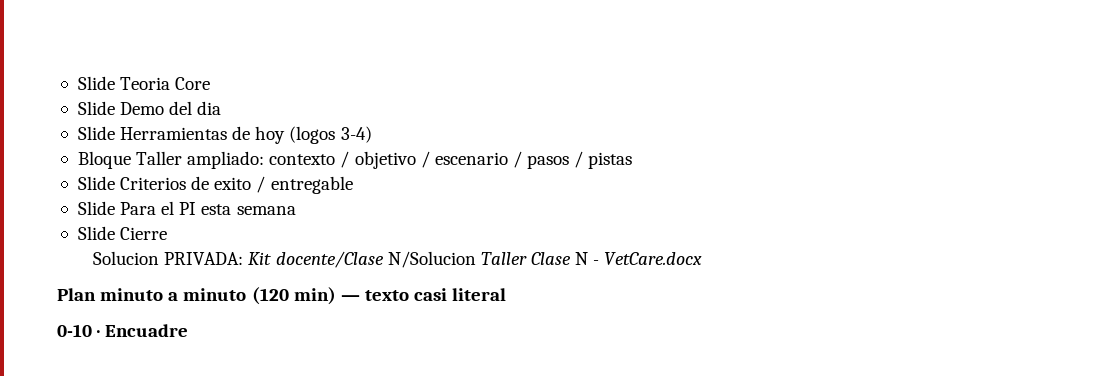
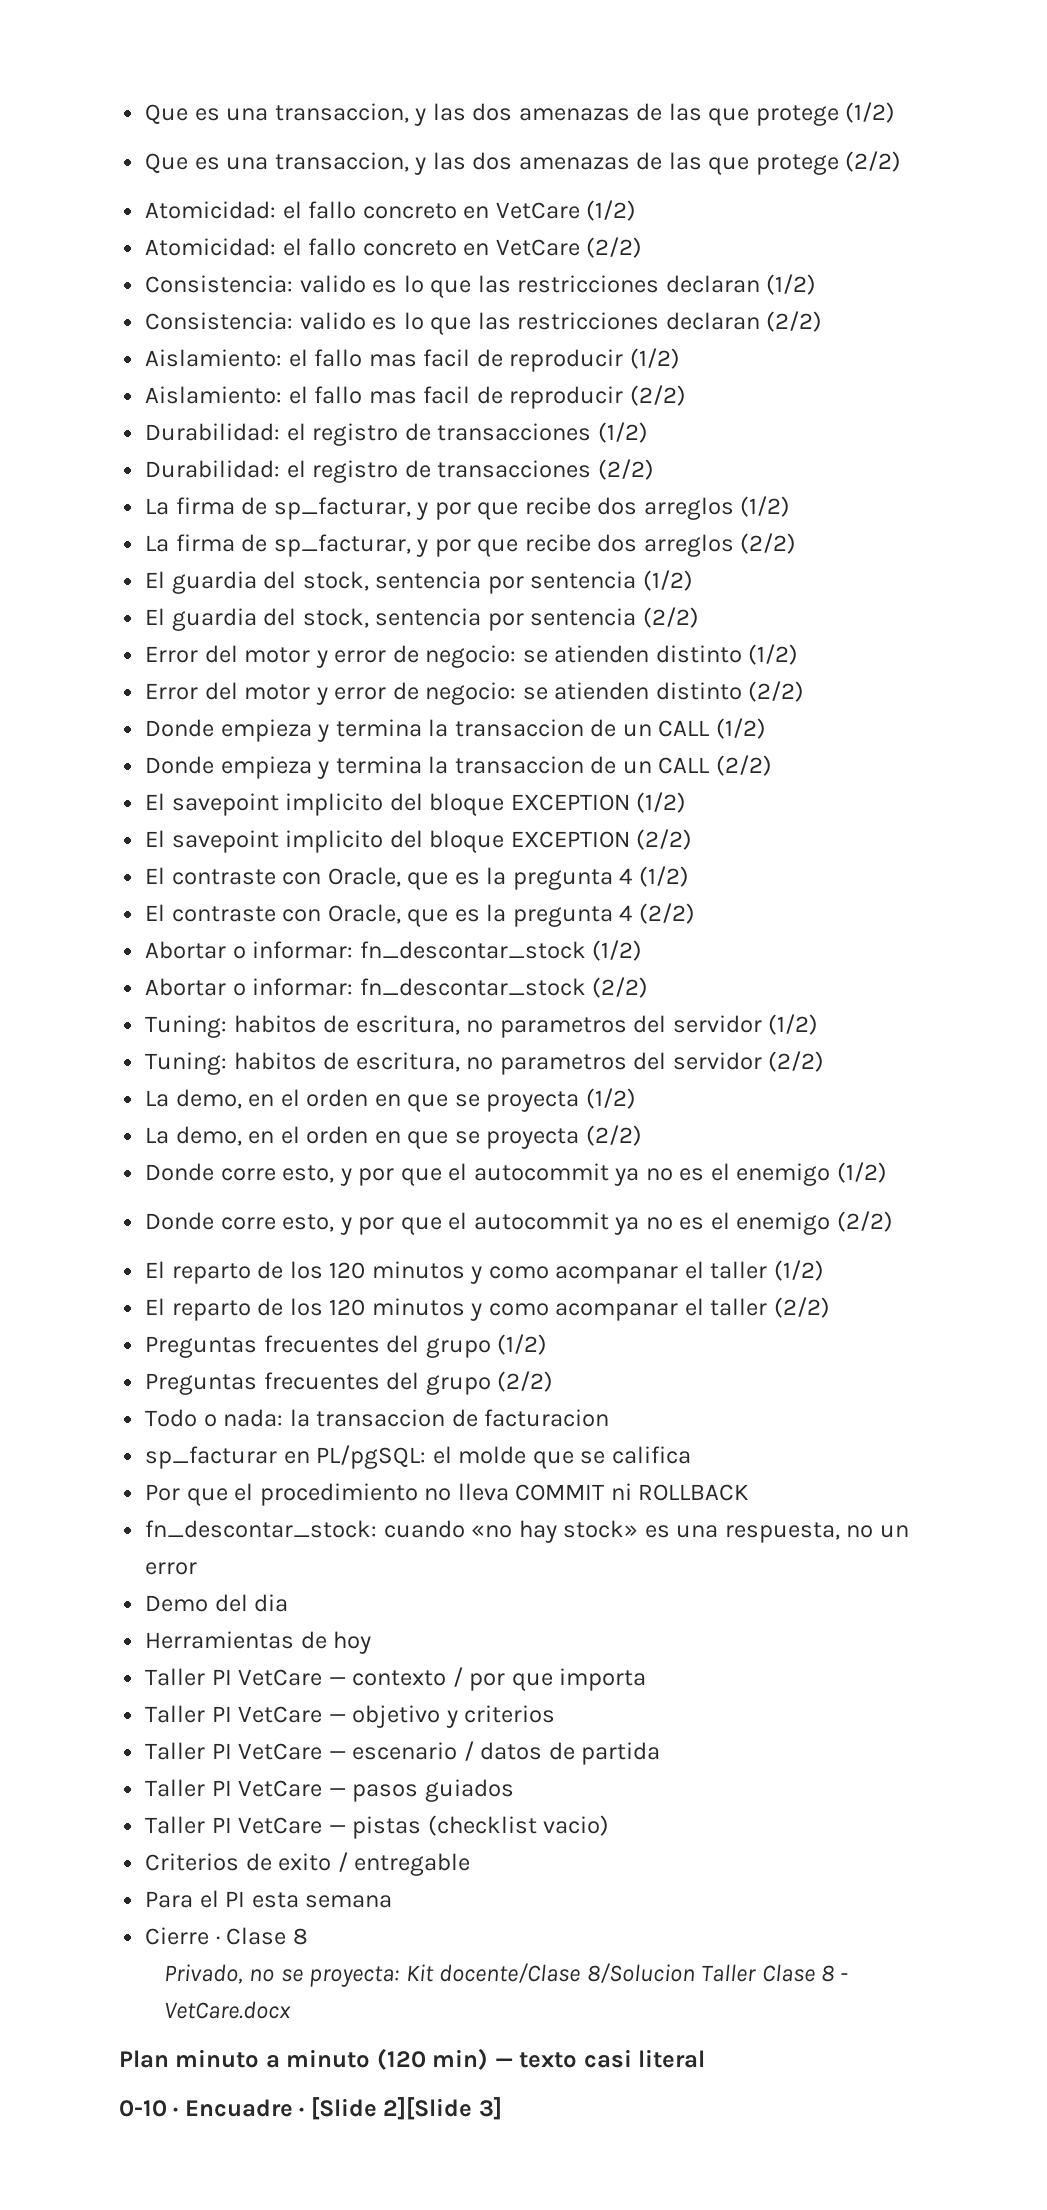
- Slide Teoria Core
- Slide Demo del dia
+ Que es una transaccion, y las dos amenazas de las que protege (1/2)
+ Que es una transaccion, y las dos amenazas de las que protege (2/2)
+ Atomicidad: el fallo concreto en VetCare (1/2)
+ Atomicidad: el fallo concreto en VetCare (2/2)
+ Consistencia: valido es lo que las restricciones declaran (1/2)
+ Consistencia: valido es lo que las restricciones declaran (2/2)
+ Aislamiento: el fallo mas facil de reproducir (1/2)
+ Aislamiento: el fallo mas facil de reproducir (2/2)
+ Durabilidad: el registro de transacciones (1/2)
+ Durabilidad: el registro de transacciones (2/2)
+ La firma de sp_facturar, y por que recibe dos arreglos (1/2)
+ La firma de sp_facturar, y por que recibe dos arreglos (2/2)
+ El guardia del stock, sentencia por sentencia (1/2)
+ El guardia del stock, sentencia por sentencia (2/2)
+ Error del motor y error de negocio: se atienden distinto (1/2)
+ Error del motor y error de negocio: se atienden distinto (2/2)
+ Donde empieza y termina la transaccion de un CALL (1/2)
+ Donde empieza y termina la transaccion de un CALL (2/2)
+ El savepoint implicito del bloque EXCEPTION (1/2)
+ El savepoint implicito del bloque EXCEPTION (2/2)
+ El contraste con Oracle, que es la pregunta 4 (1/2)
+ El contraste con Oracle, que es la pregunta 4 (2/2)
+ Abortar o informar: fn_descontar_stock (1/2)
+ Abortar o informar: fn_descontar_stock (2/2)
+ Tuning: habitos de escritura, no parametros del servidor (1/2)
+ Tuning: habitos de escritura, no parametros del servidor (2/2)
+ La demo, en el orden en que se proyecta (1/2)
+ La demo, en el orden en que se proyecta (2/2)
+ Donde corre esto, y por que el autocommit ya no es el enemigo (1/2)
+ Donde corre esto, y por que el autocommit ya no es el enemigo (2/2)
+ El reparto de los 120 minutos y como acompanar el taller (1/2)
+ El reparto de los 120 minutos y como acompanar el taller (2/2)
+ Preguntas frecuentes del grupo (1/2)
+ Preguntas frecuentes del grupo (2/2)
+ Todo o nada: la transaccion de facturacion
+ sp_facturar en PL/pgSQL: el molde que se califica
+ Por que el procedimiento no lleva COMMIT ni ROLLBACK
+ fn_descontar_stock: cuando «no hay stock» es una respuesta, no un error
+ Demo del dia
- Slide Herramientas de hoy (logos 3-4)
- Bloque Taller ampliado: contexto / objetivo / escenario / pasos / pistas
- Slide Criterios de exito / entregable
+ Herramientas de hoy
+ Taller PI VetCare — contexto / por que importa
+ Taller PI VetCare — objetivo y criterios
+ Taller PI VetCare — escenario / datos de partida
+ Taller PI VetCare — pasos guiados
+ Taller PI VetCare — pistas (checklist vacio)
+ Criterios de exito / entregable
- Slide Para el PI esta semana
+ Para el PI esta semana
- Slide Cierre
- Solucion PRIVADA: Kit docente/Clase N/Solucion Taller Clase N - VetCare.docx
+ Cierre · Clase 8
+ Privado, no se proyecta: Kit docente/Clase 8/Solucion Taller Clase 8 - VetCare.docx
- 0-10 · Encuadre
+ 0-10 · Encuadre · [Slide 2][Slide 3]

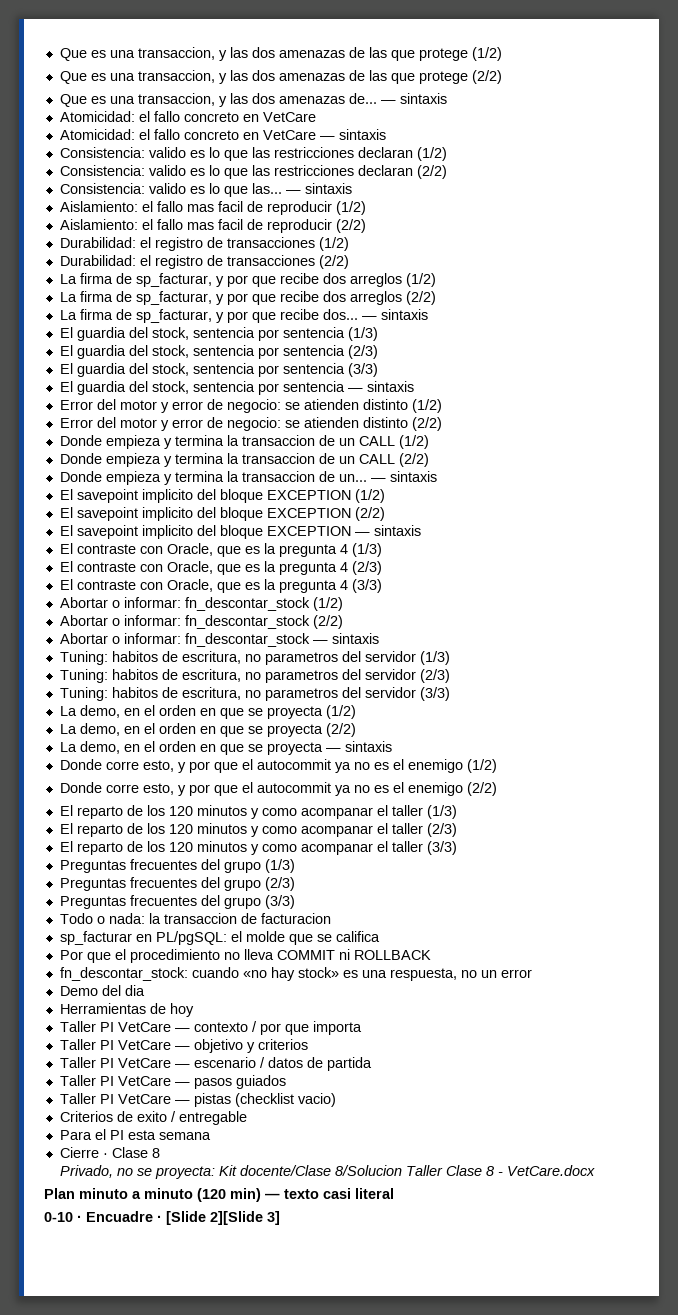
- Atomicidad: el fallo concreto en VetCare (1/2)
- Atomicidad: el fallo concreto en VetCare (2/2)
+ Que es una transaccion, y las dos amenazas de... — sintaxis
+ Atomicidad: el fallo concreto en VetCare
+ Atomicidad: el fallo concreto en VetCare — sintaxis
+ Consistencia: valido es lo que las... — sintaxis
- El guardia del stock, sentencia por sentencia (1/2)
- El guardia del stock, sentencia por sentencia (2/2)
+ La firma de sp_facturar, y por que recibe dos... — sintaxis
+ El guardia del stock, sentencia por sentencia (1/3)
+ El guardia del stock, sentencia por sentencia (2/3)
+ El guardia del stock, sentencia por sentencia (3/3)
+ El guardia del stock, sentencia por sentencia — sintaxis
+ Donde empieza y termina la transaccion de un... — sintaxis
- El contraste con Oracle, que es la pregunta 4 (1/2)
- El contraste con Oracle, que es la pregunta 4 (2/2)
+ El savepoint implicito del bloque EXCEPTION — sintaxis
+ El contraste con Oracle, que es la pregunta 4 (1/3)
+ El contraste con Oracle, que es la pregunta 4 (2/3)
+ El contraste con Oracle, que es la pregunta 4 (3/3)
- Tuning: habitos de escritura, no parametros del servidor (1/2)
- Tuning: habitos de escritura, no parametros del servidor (2/2)
+ Abortar o informar: fn_descontar_stock — sintaxis
+ Tuning: habitos de escritura, no parametros del servidor (1/3)
+ Tuning: habitos de escritura, no parametros del servidor (2/3)
+ Tuning: habitos de escritura, no parametros del servidor (3/3)
+ La demo, en el orden en que se proyecta — sintaxis
- El reparto de los 120 minutos y como acompanar el taller (1/2)
+ El reparto de los 120 minutos y como acompanar el taller (1/3)
- El reparto de los 120 minutos y como acompanar el taller (2/2)
- Preguntas frecuentes del grupo (1/2)
- Preguntas frecuentes del grupo (2/2)
+ El reparto de los 120 minutos y como acompanar el taller (2/3)
+ El reparto de los 120 minutos y como acompanar el taller (3/3)
+ Preguntas frecuentes del grupo (1/3)
+ Preguntas frecuentes del grupo (2/3)
+ Preguntas frecuentes del grupo (3/3)

